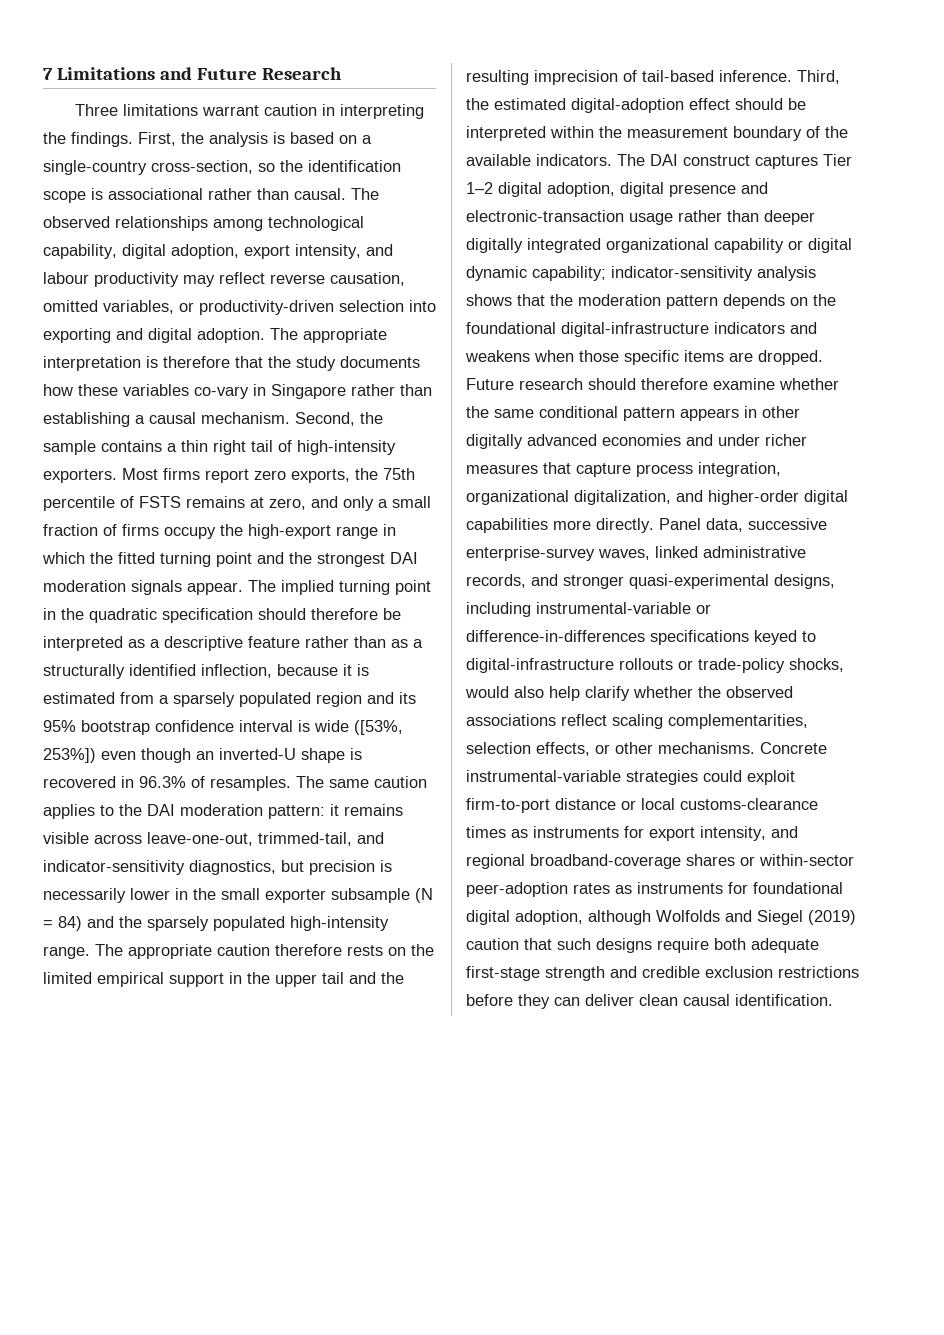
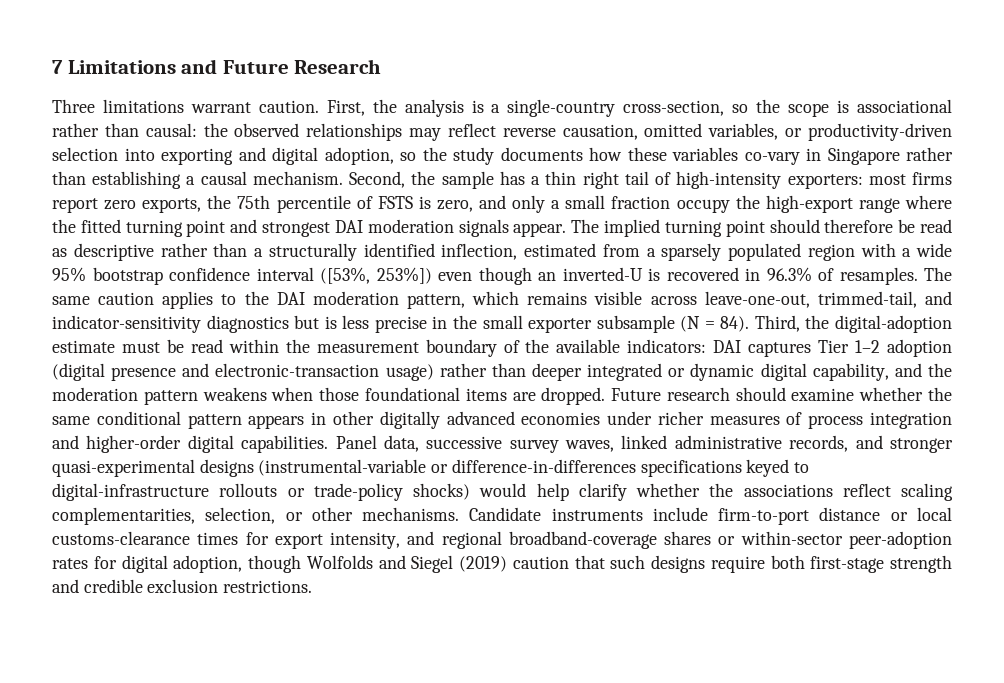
- Three limitations warrant caution in interpreting the findings.
+ Three limitations warrant caution.
- First, the analysis is based on a single-country cross-section, so the identification scope is associational rather than causal. The observed relationships among technological capability, digital adoption, export intensity, and labour productivity may reflect reverse causation, omitted variables, or productivity-driven selection into exporting and digital adoption. The appropriate interpretation is therefore that the study documents how these variables co-vary in Singapore rather than establishing a causal mechanism.
+ First, the analysis is a single-country cross-section, so the scope is associational rather than causal: the observed relationships may reflect reverse causation, omitted variables, or productivity-driven selection into exporting and digital adoption, so the study documents how these variables co-vary in Singapore rather than establishing a causal mechanism.
- Second, the sample contains a thin right tail of high-intensity exporters. Most firms report zero exports, the 75th percentile of FSTS remains at zero, and only a small fraction of firms occupy the high-export range in which the fitted turning point and the strongest DAI moderation signals appear.
+ Second, the sample has a thin right tail of high-intensity exporters: most firms report zero exports, the 75th percentile of FSTS is zero, and only a small fraction occupy the high-export range where the fitted turning point and strongest DAI moderation signals appear.
- The implied turning point in the quadratic specification should therefore be interpreted as a descriptive feature rather than as a structurally identified inflection, because it is estimated from a sparsely populated region and its 95% bootstrap confidence interval is wide ([53%, 253%]) even though an inverted-U shape is recovered in 96.3% of resamples.
+ The implied turning point should therefore be read as descriptive rather than a structurally identified inflection, estimated from a sparsely populated region with a wide 95% bootstrap confidence interval ([53%, 253%]) even though an inverted-U is recovered in 96.3% of resamples.
- The same caution applies to the DAI moderation pattern: it remains visible across leave-one-out, trimmed-tail, and indicator-sensitivity diagnostics, but precision is necessarily lower in the small exporter subsample (N = 84) and the sparsely populated high-intensity range. The appropriate caution therefore rests on the limited empirical support in the upper tail and the resulting imprecision of tail-based inference. Third, the estimated digital-adoption effect should be interpreted within the measurement boundary of the available indicators. The DAI construct captures Tier 1–2 digital adoption, digital presence and electronic-transaction usage rather than deeper digitally integrated organizational capability or digital dynamic capability; indicator-sensitivity analysis shows that the moderation pattern depends on the foundational digital-infrastructure indicators and weakens when those specific items are dropped.
+ The same caution applies to the DAI moderation pattern, which remains visible across leave-one-out, trimmed-tail, and indicator-sensitivity diagnostics but is less precise in the small exporter subsample (N = 84). Third, the digital-adoption estimate must be read within the measurement boundary of the available indicators: DAI captures Tier 1–2 adoption (digital presence and electronic-transaction usage) rather than deeper integrated or dynamic digital capability, and the moderation pattern weakens when those foundational items are dropped.
- Future research should therefore examine whether the same conditional pattern appears in other digitally advanced economies and under richer measures that capture process integration, organizational digitalization, and higher-order digital capabilities more directly.
+ Future research should examine whether the same conditional pattern appears in other digitally advanced economies under richer measures of process integration and higher-order digital capabilities.
- Panel data, successive enterprise-survey waves, linked administrative records, and stronger quasi-experimental designs, including instrumental-variable or difference-in-differences specifications keyed to digital-infrastructure rollouts or trade-policy shocks, would also help clarify whether the observed associations reflect scaling complementarities, selection effects, or other mechanisms.
+ Panel data, successive survey waves, linked administrative records, and stronger quasi-experimental designs (instrumental-variable or difference-in-differences specifications keyed to digital-infrastructure rollouts or trade-policy shocks) would help clarify whether the associations reflect scaling complementarities, selection, or other mechanisms.
- Concrete instrumental-variable strategies could exploit firm-to-port distance or local customs-clearance times as instruments for export intensity, and regional broadband-coverage shares or within-sector peer-adoption rates as instruments for foundational digital adoption, although Wolfolds and Siegel (2019) caution that such designs require both adequate first-stage strength and credible exclusion restrictions before they can deliver clean causal identification.
+ Candidate instruments include firm-to-port distance or local customs-clearance times for export intensity, and regional broadband-coverage shares or within-sector peer-adoption rates for digital adoption, though Wolfolds and Siegel (2019) caution that such designs require both first-stage strength and credible exclusion restrictions.

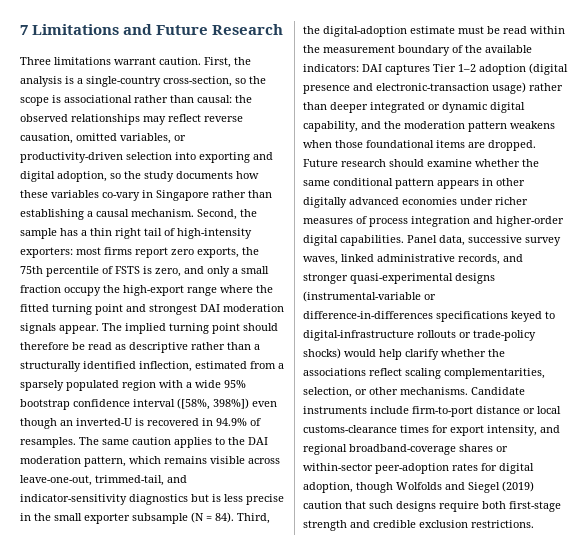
- The implied turning point should therefore be read as descriptive rather than a structurally identified inflection, estimated from a sparsely populated region with a wide 95% bootstrap confidence interval ([53%, 253%]) even though an inverted-U is recovered in 96.3% of resamples.
+ The implied turning point should therefore be read as descriptive rather than a structurally identified inflection, estimated from a sparsely populated region with a wide 95% bootstrap confidence interval ([58%, 398%]) even though an inverted-U is recovered in 94.9% of resamples.

